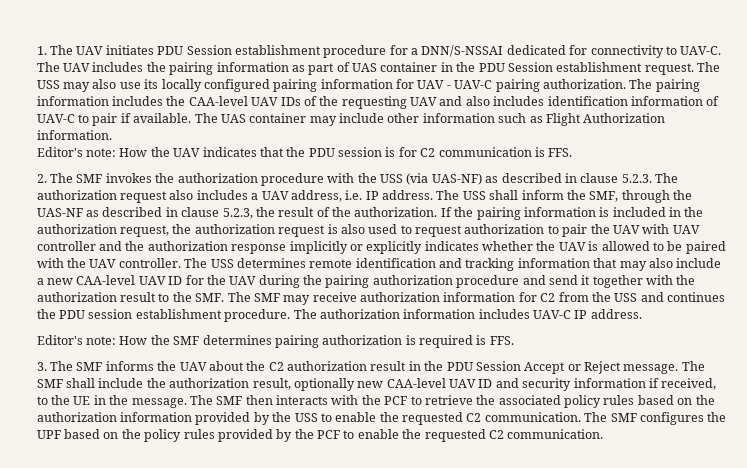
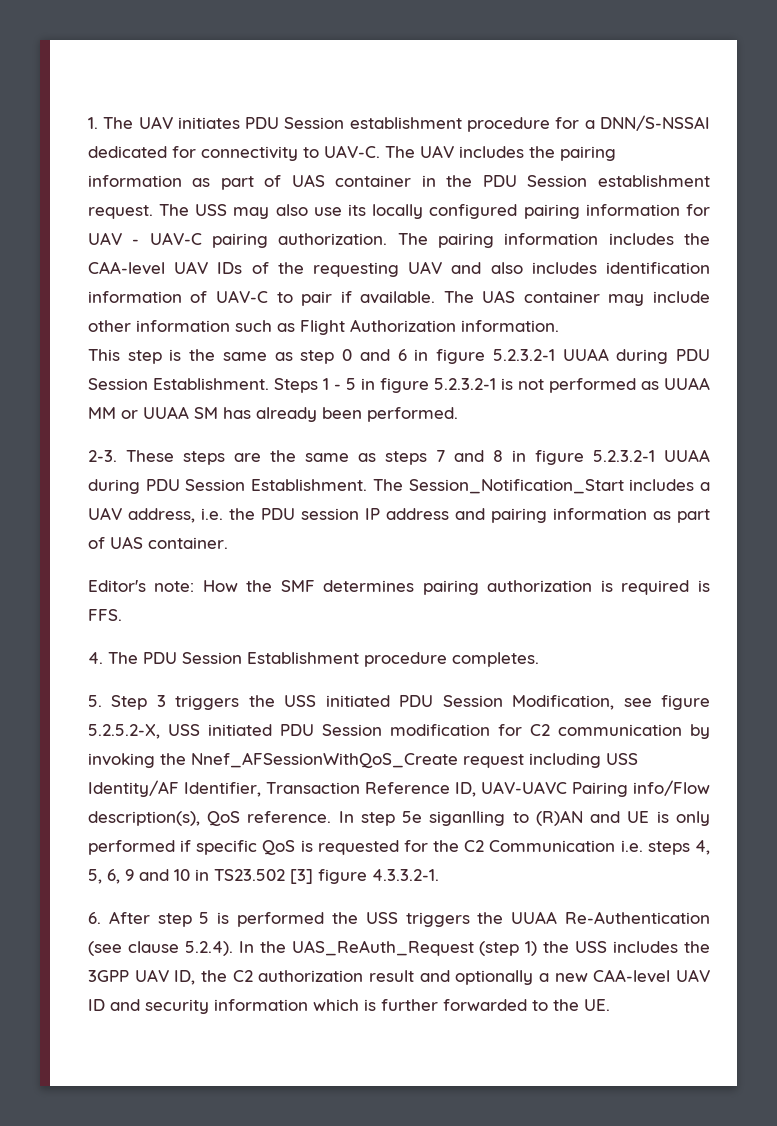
- Editor's note: How the UAV indicates that the PDU session is for C2 communication is FFS.
- 2. The SMF invokes the authorization procedure with the USS (via UAS-NF) as described in clause 5.2.3. The authorization request also includes a UAV address, i.e. IP address. The USS shall inform the SMF, through the UAS-NF as described in clause 5.2.3, the result of the authorization. If the pairing information is included in the authorization request, the authorization request is also used to request authorization to pair the UAV with UAV controller and the authorization response implicitly or explicitly indicates whether the UAV is allowed to be paired with the UAV controller. The USS determines remote identification and tracking information that may also include a new CAA-level UAV ID for the UAV during the pairing authorization procedure and send it together with the authorization result to the SMF. The SMF may receive authorization information for C2 from the USS and continues the PDU session establishment procedure. The authorization information includes UAV-C IP address.
+ This step is the same as step 0 and 6 in figure 5.2.3.2-1 UUAA during PDU Session Establishment. Steps 1 - 5 in figure 5.2.3.2-1 is not performed as UUAA MM or UUAA SM has already been performed.
+ 2-3. These steps are the same as steps 7 and 8 in figure 5.2.3.2-1 UUAA during PDU Session Establishment. The Session_Notification_Start includes a UAV address, i.e. the PDU session IP address and pairing information as part of UAS container.
- 3. The SMF informs the UAV about the C2 authorization result in the PDU Session Accept or Reject message. The SMF shall include the authorization result, optionally new CAA-level UAV ID and security information if received, to the UE in the message. The SMF then interacts with the PCF to retrieve the associated policy rules based on the authorization information provided by the USS to enable the requested C2 communication. The SMF configures the UPF based on the policy rules provided by the PCF to enable the requested C2 communication.
+ 4. The PDU Session Establishment procedure completes.
+ 5. Step 3 triggers the USS initiated PDU Session Modification, see figure 5.2.5.2-X, USS initiated PDU Session modification for C2 communication by invoking the Nnef_AFSessionWithQoS_Create request including USS Identity/AF Identifier, Transaction Reference ID, UAV-UAVC Pairing info/Flow description(s), QoS reference. In step 5e siganlling to (R)AN and UE is only performed if specific QoS is requested for the C2 Communication i.e. steps 4, 5, 6, 9 and 10 in TS23.502 [3] figure 4.3.3.2-1.
+ 6. After step 5 is performed the USS triggers the UUAA Re-Authentication (see clause 5.2.4). In the UAS_ReAuth_Request (step 1) the USS includes the 3GPP UAV ID, the C2 authorization result and optionally a new CAA-level UAV ID and security information which is further forwarded to the UE.

